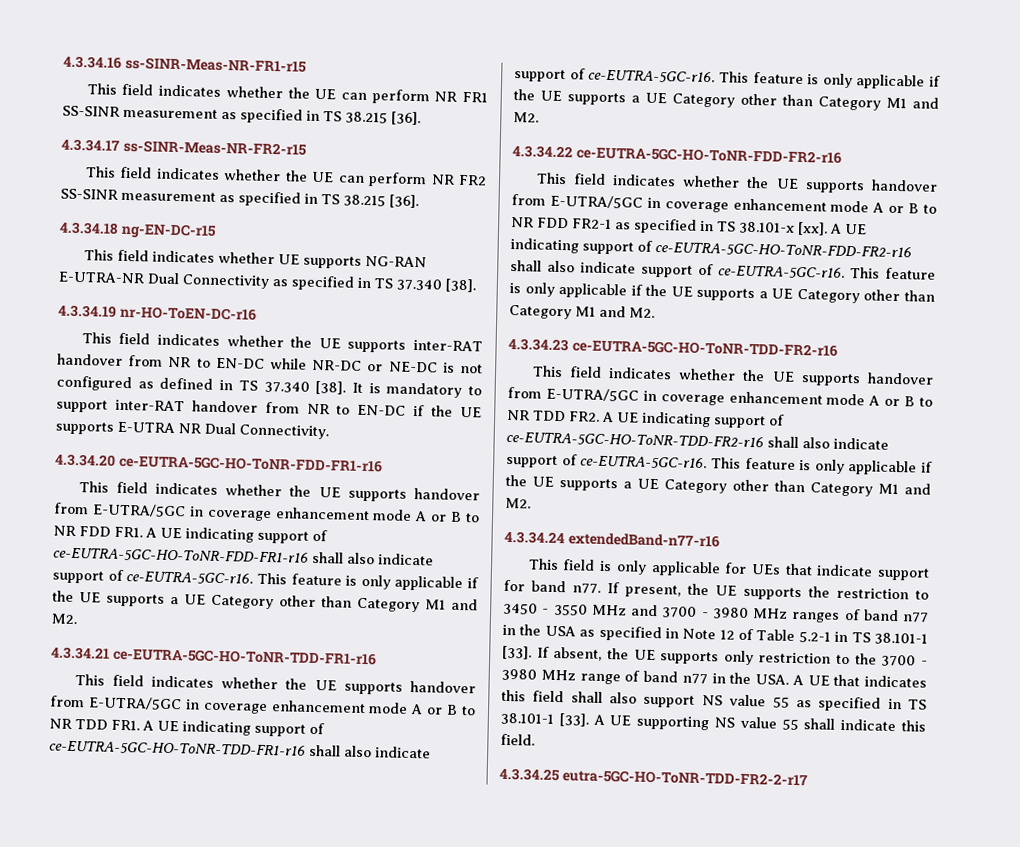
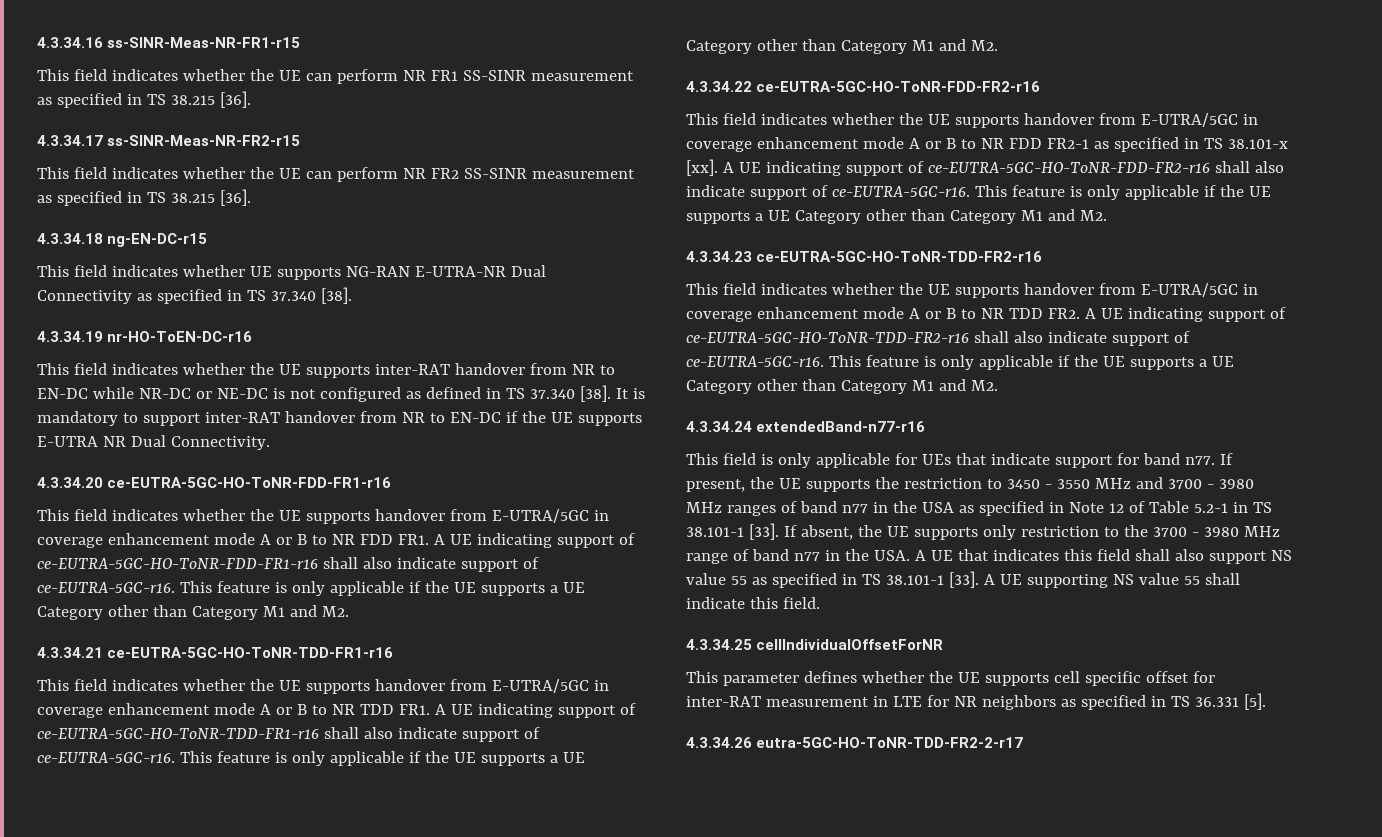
- 4.3.34.25 eutra-5GC-HO-ToNR-TDD-FR2-2-r17
+ 4.3.34.25 cellIndividualOffsetForNR
+ This parameter defines whether the UE supports cell specific offset for inter-RAT measurement in LTE for NR neighbors as specified in TS 36.331 [5].
+ 4.3.34.26 eutra-5GC-HO-ToNR-TDD-FR2-2-r17

